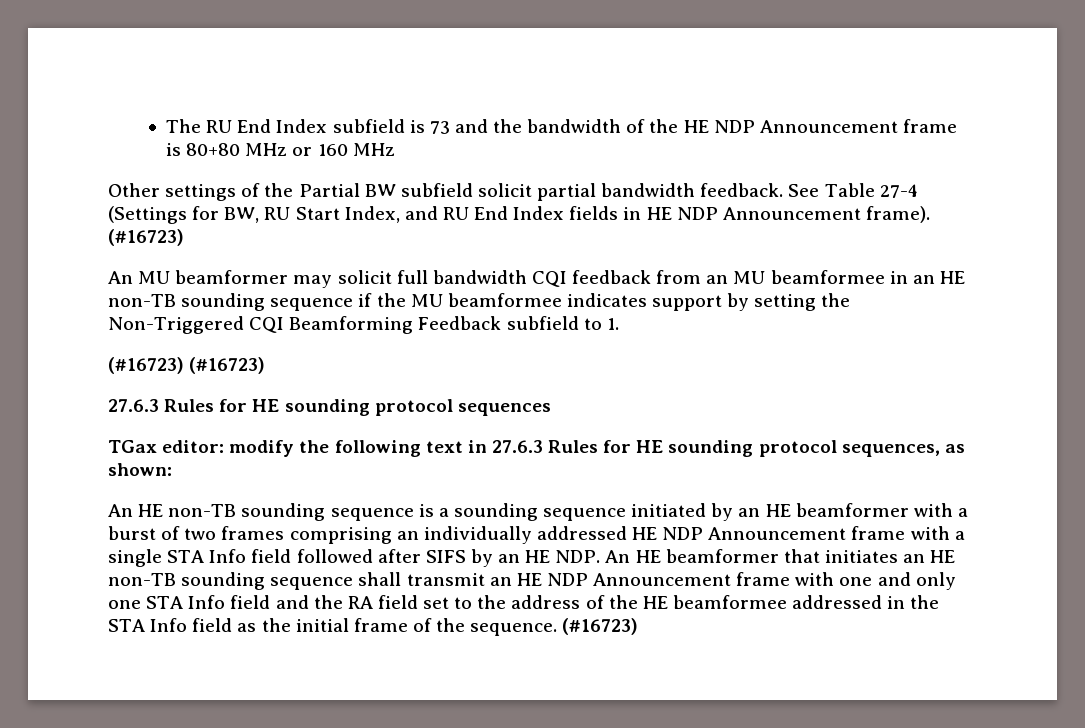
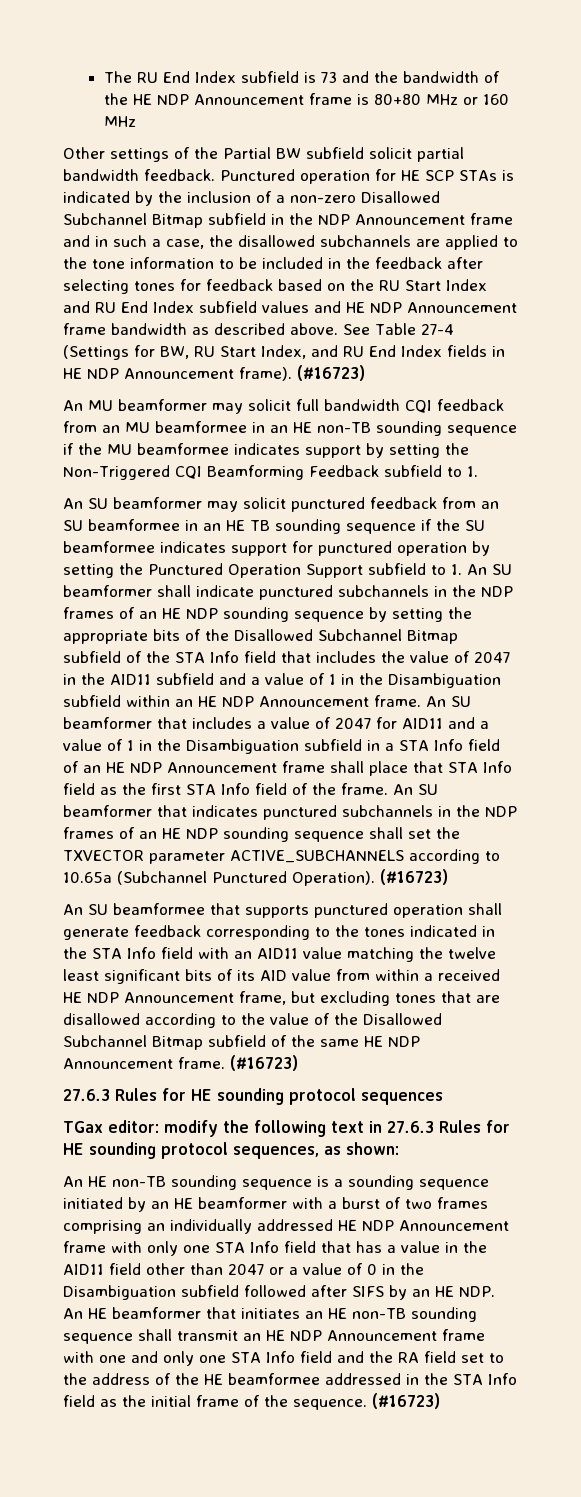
+ Punctured operation for HE SCP STAs is indicated by the inclusion of a non-zero Disallowed Subchannel Bitmap subfield in the NDP Announcement frame and in such a case, the disallowed subchannels are applied to the tone information to be included in the feedback after selecting tones for feedback based on the RU Start Index and RU End Index subfield values and HE NDP Announcement frame bandwidth as described above.
- (#16723) (#16723)
+ An SU beamformer may solicit punctured feedback from an SU beamformee in an HE TB sounding sequence if the SU beamformee indicates support for punctured operation by setting the Punctured Operation Support subfield to 1. An SU beamformer shall indicate punctured subchannels in the NDP frames of an HE NDP sounding sequence by setting the appropriate bits of the Disallowed Subchannel Bitmap subfield of the STA Info field that includes the value of 2047 in the AID11 subfield and a value of 1 in the Disambiguation subfield within an HE NDP Announcement frame. An SU beamformer that includes a value of 2047 for AID11 and a value of 1 in the Disambiguation subfield in a STA Info field of an HE NDP Announcement frame shall place that STA Info field as the first STA Info field of the frame. An SU beamformer that indicates punctured subchannels in the NDP frames of an HE NDP sounding sequence shall set the TXVECTOR parameter ACTIVE_SUBCHANNELS according to 10.65a (Subchannel Punctured Operation). (#16723)
+ An SU beamformee that supports punctured operation shall generate feedback corresponding to the tones indicated in the STA Info field with an AID11 value matching the twelve least significant bits of its AID value from within a received HE NDP Announcement frame, but excluding tones that are disallowed according to the value of the Disallowed Subchannel Bitmap subfield of the same HE NDP Announcement frame. (#16723)
- An HE non-TB sounding sequence is a sounding sequence initiated by an HE beamformer with a burst of two frames comprising an individually addressed HE NDP Announcement frame with a single STA Info field followed after SIFS by an HE NDP. An HE beamformer that initiates an HE non-TB sounding sequence shall transmit an HE NDP Announcement frame with one and only one STA Info field and the RA field set to the address of the HE beamformee addressed in the STA Info field as the initial frame of the sequence.
+ An HE non-TB sounding sequence is a sounding sequence initiated by an HE beamformer with a burst of two frames comprising an individually addressed HE NDP Announcement frame with only one STA Info field that has a value in the AID11 field other than 2047 or a value of 0 in the Disambiguation subfield followed after SIFS by an HE NDP. An HE beamformer that initiates an HE non-TB sounding sequence shall transmit an HE NDP Announcement frame with one and only one STA Info field and the RA field set to the address of the HE beamformee addressed in the STA Info field as the initial frame of the sequence.

